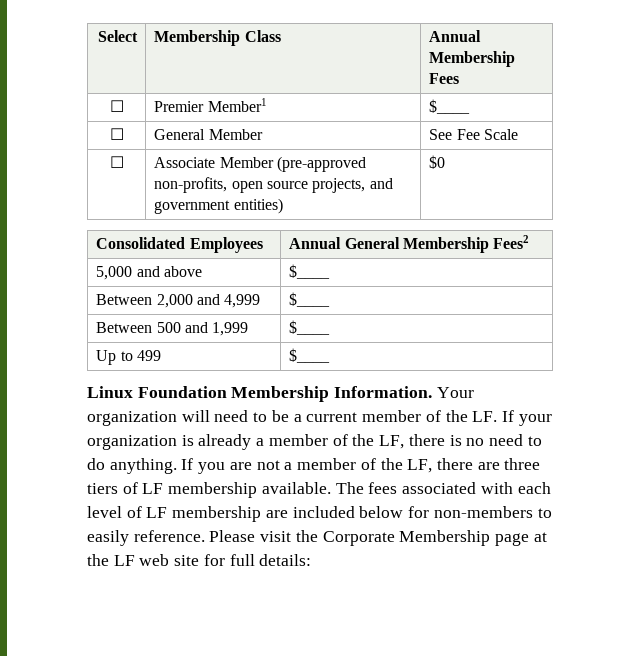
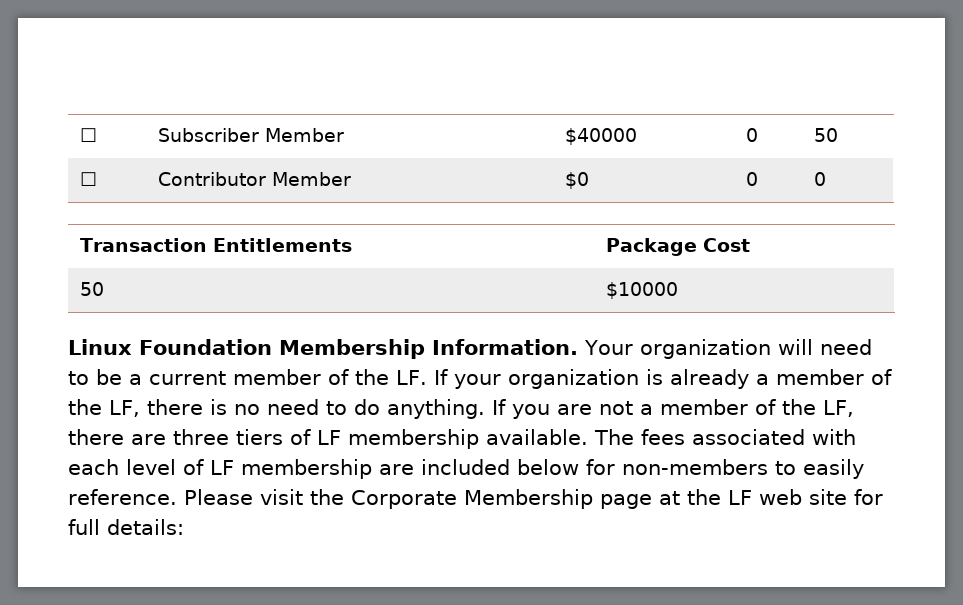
- Select | Membership Class | Annual Membership Fees
- ☐ | Premier Member1 | $____
- ☐ | General Member | See Fee Scale
- ☐ | Associate Member (pre-approved non-profits, open source projects, and government entities) | $0
- Consolidated Employees | Annual General Membership Fees2
- 5,000 and above | $____
- Between 2,000 and 4,999 | $____
- Between 500 and 1,999 | $____
- Up to 499 | $____
+ ☐ | Subscriber Member | $40000 | 0 | 50
+ ☐ | Contributor Member | $0 | 0 | 0
+ Transaction Entitlements | Package Cost
+ 50 | $10000

